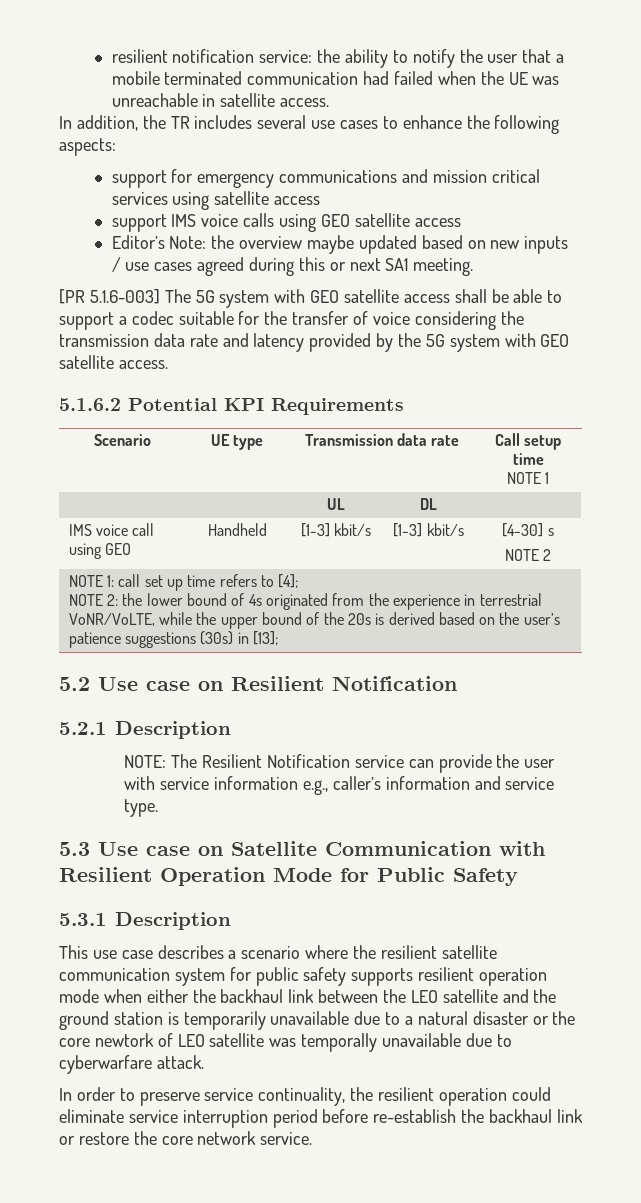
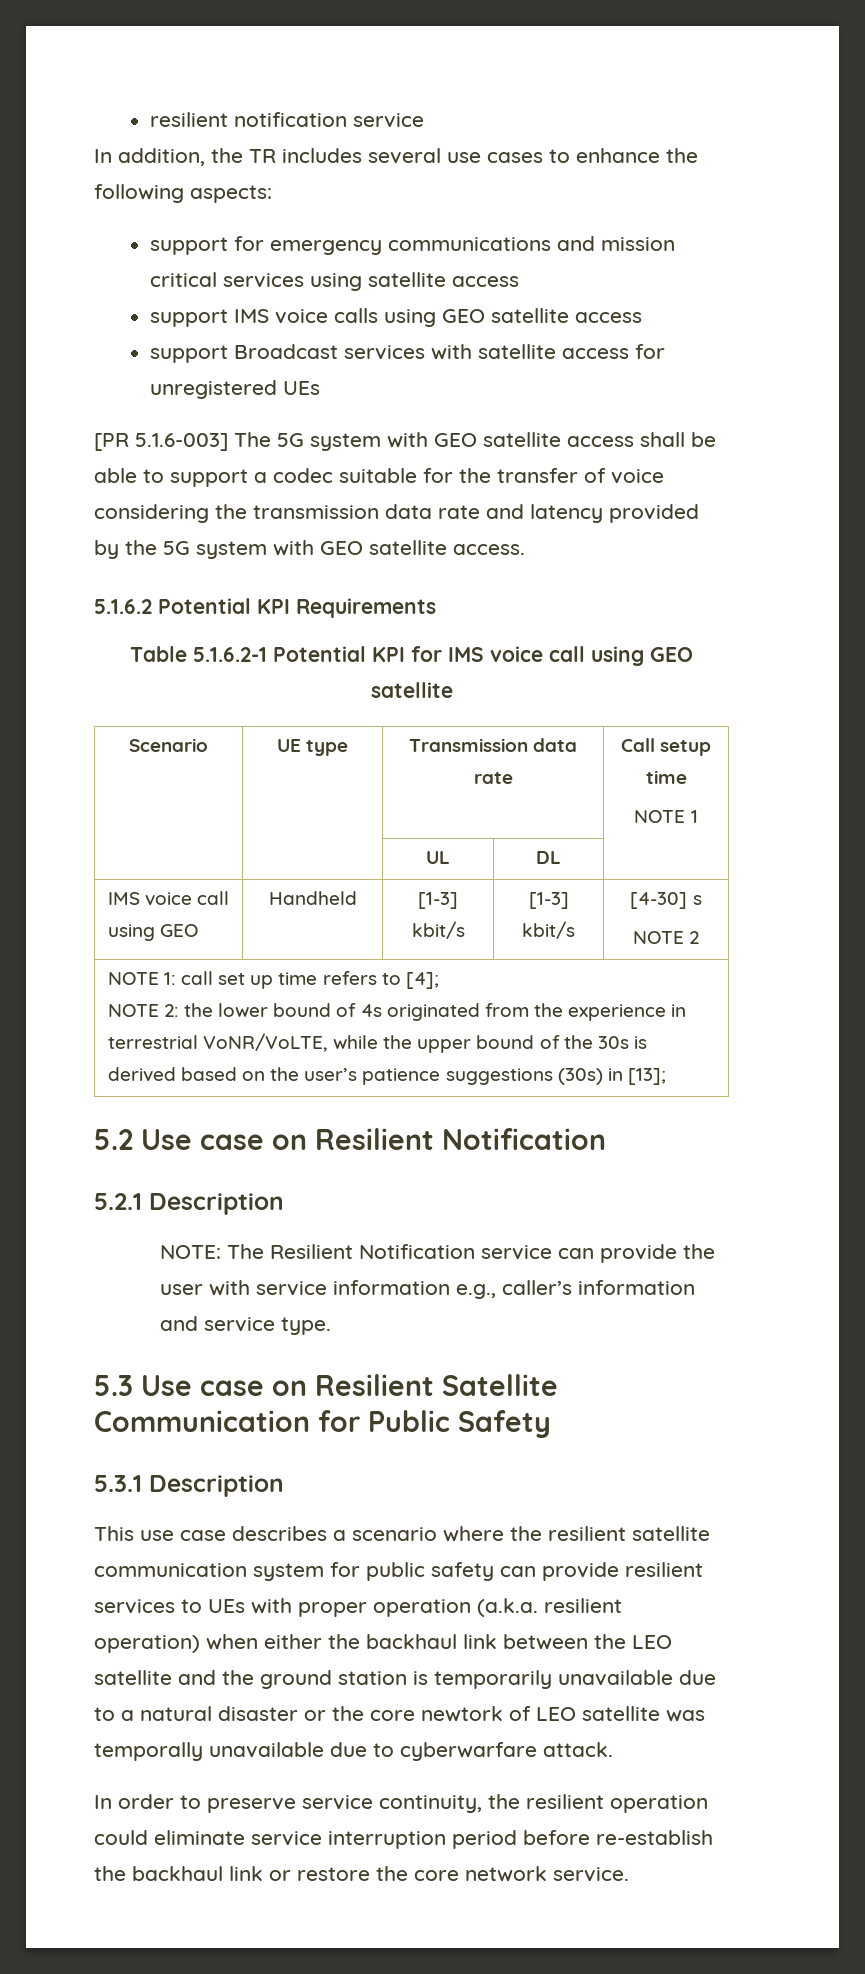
- resilient notification service: the ability to notify the user that a mobile terminated communication had failed when the UE was unreachable in satellite access.
+ resilient notification service
- Editor’s Note: the overview maybe updated based on new inputs / use cases agreed during this or next SA1 meeting.
+ support Broadcast services with satellite access for unregistered UEs
+ Table 5.1.6.2-1 Potential KPI for IMS voice call using GEO satellite
- NOTE 2: the lower bound of 4s originated from the experience in terrestrial VoNR/VoLTE, while the upper bound of the 20s is derived based on the user’s patience suggestions (30s) in [13];
+ NOTE 2: the lower bound of 4s originated from the experience in terrestrial VoNR/VoLTE, while the upper bound of the 30s is derived based on the user’s patience suggestions (30s) in [13];
- 5.3 Use case on Satellite Communication with Resilient Operation Mode for Public Safety
+ 5.3 Use case on Resilient Satellite Communication for Public Safety
- This use case describes a scenario where the resilient satellite communication system for public safety supports resilient operation mode when either the backhaul link between the LEO satellite and the ground station is temporarily unavailable due to a natural disaster or the core newtork of LEO satellite was temporally unavailable due to cyberwarfare attack.
+ This use case describes a scenario where the resilient satellite communication system for public safety can provide resilient services to UEs with proper operation (a.k.a. resilient operation) when either the backhaul link between the LEO satellite and the ground station is temporarily unavailable due to a natural disaster or the core newtork of LEO satellite was temporally unavailable due to cyberwarfare attack.
- In order to preserve service continuality, the resilient operation could eliminate service interruption period before re-establish the backhaul link or restore the core network service.
+ In order to preserve service continuity, the resilient operation could eliminate service interruption period before re-establish the backhaul link or restore the core network service.

